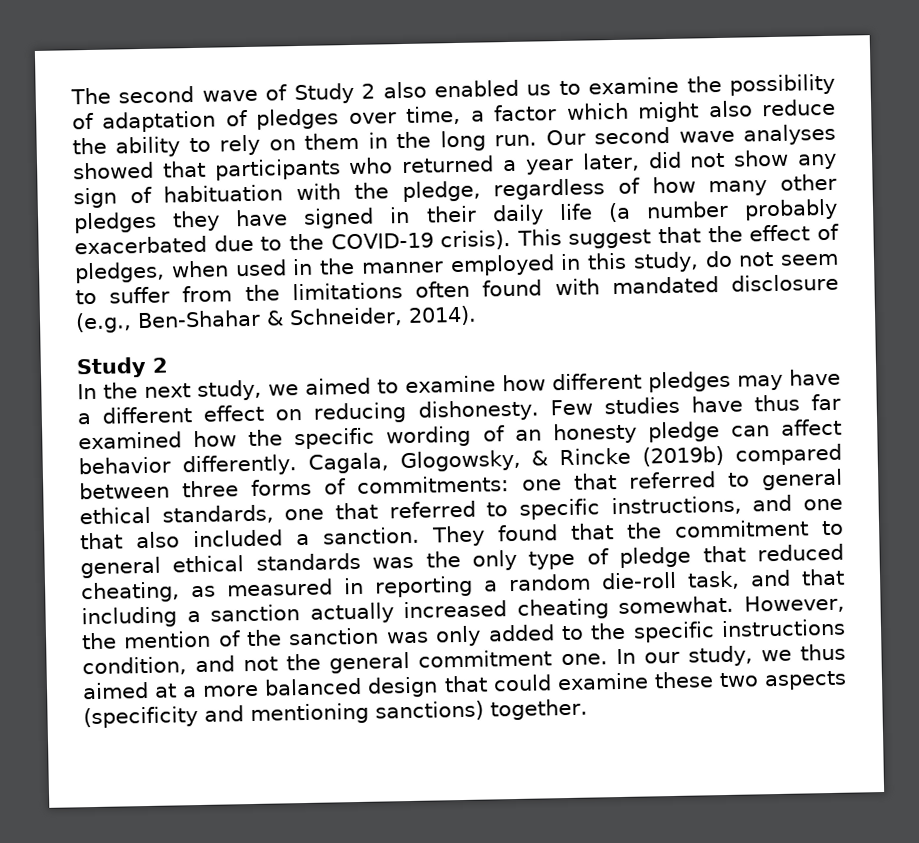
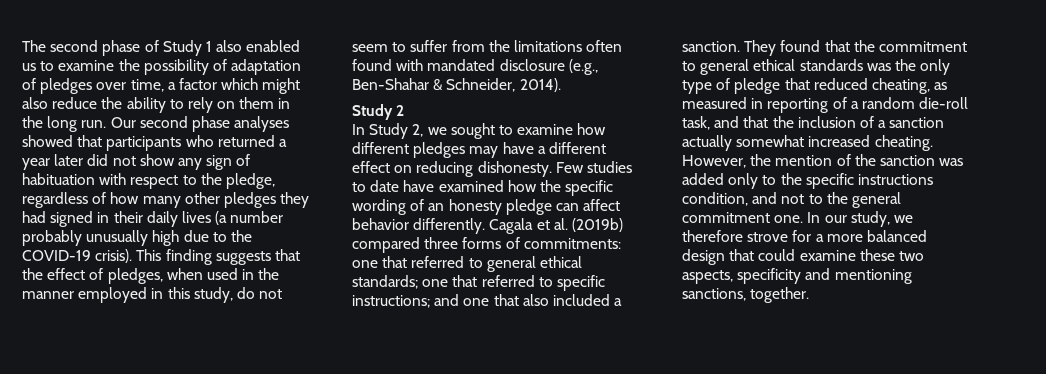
- The second wave of Study 2 also enabled us to examine the possibility of adaptation of pledges over time, a factor which might also reduce the ability to rely on them in the long run.
+ The second phase of Study 1 also enabled us to examine the possibility of adaptation of pledges over time, a factor which might also reduce the ability to rely on them in the long run.
- Our second wave analyses showed that participants who returned a year later, did not show any sign of habituation with the pledge, regardless of how many other pledges they have signed in their daily life (a number probably exacerbated due to the COVID-19 crisis).
+ Our second phase analyses showed that participants who returned a year later did not show any sign of habituation with respect to the pledge, regardless of how many other pledges they had signed in their daily lives (a number probably unusually high due to the COVID-19 crisis).
- This suggest that the effect of pledges, when used in the manner employed in this study, do not seem to suffer from the limitations often found with mandated disclosure (e.g., Ben-Shahar & Schneider, 2014).
+ This finding suggests that the effect of pledges, when used in the manner employed in this study, do not seem to suffer from the limitations often found with mandated disclosure (e.g., Ben-Shahar & Schneider, 2014).
- In the next study, we aimed to examine how different pledges may have a different effect on reducing dishonesty.
+ In Study 2, we sought to examine how different pledges may have a different effect on reducing dishonesty.
- Few studies have thus far examined how the specific wording of an honesty pledge can affect behavior differently.
+ Few studies to date have examined how the specific wording of an honesty pledge can affect behavior differently.
- Cagala, Glogowsky, & Rincke (2019b) compared between three forms of commitments: one that referred to general ethical standards, one that referred to specific instructions, and one that also included a sanction.
+ Cagala et al. (2019b) compared three forms of commitments: one that referred to general ethical standards; one that referred to specific instructions; and one that also included a sanction.
- They found that the commitment to general ethical standards was the only type of pledge that reduced cheating, as measured in reporting a random die-roll task, and that including a sanction actually increased cheating somewhat.
+ They found that the commitment to general ethical standards was the only type of pledge that reduced cheating, as measured in reporting of a random die-roll task, and that the inclusion of a sanction actually somewhat increased cheating.
- However, the mention of the sanction was only added to the specific instructions condition, and not the general commitment one.
+ However, the mention of the sanction was added only to the specific instructions condition, and not to the general commitment one.
- In our study, we thus aimed at a more balanced design that could examine these two aspects (specificity and mentioning sanctions) together.
+ In our study, we therefore strove for a more balanced design that could examine these two aspects, specificity and mentioning sanctions, together.

